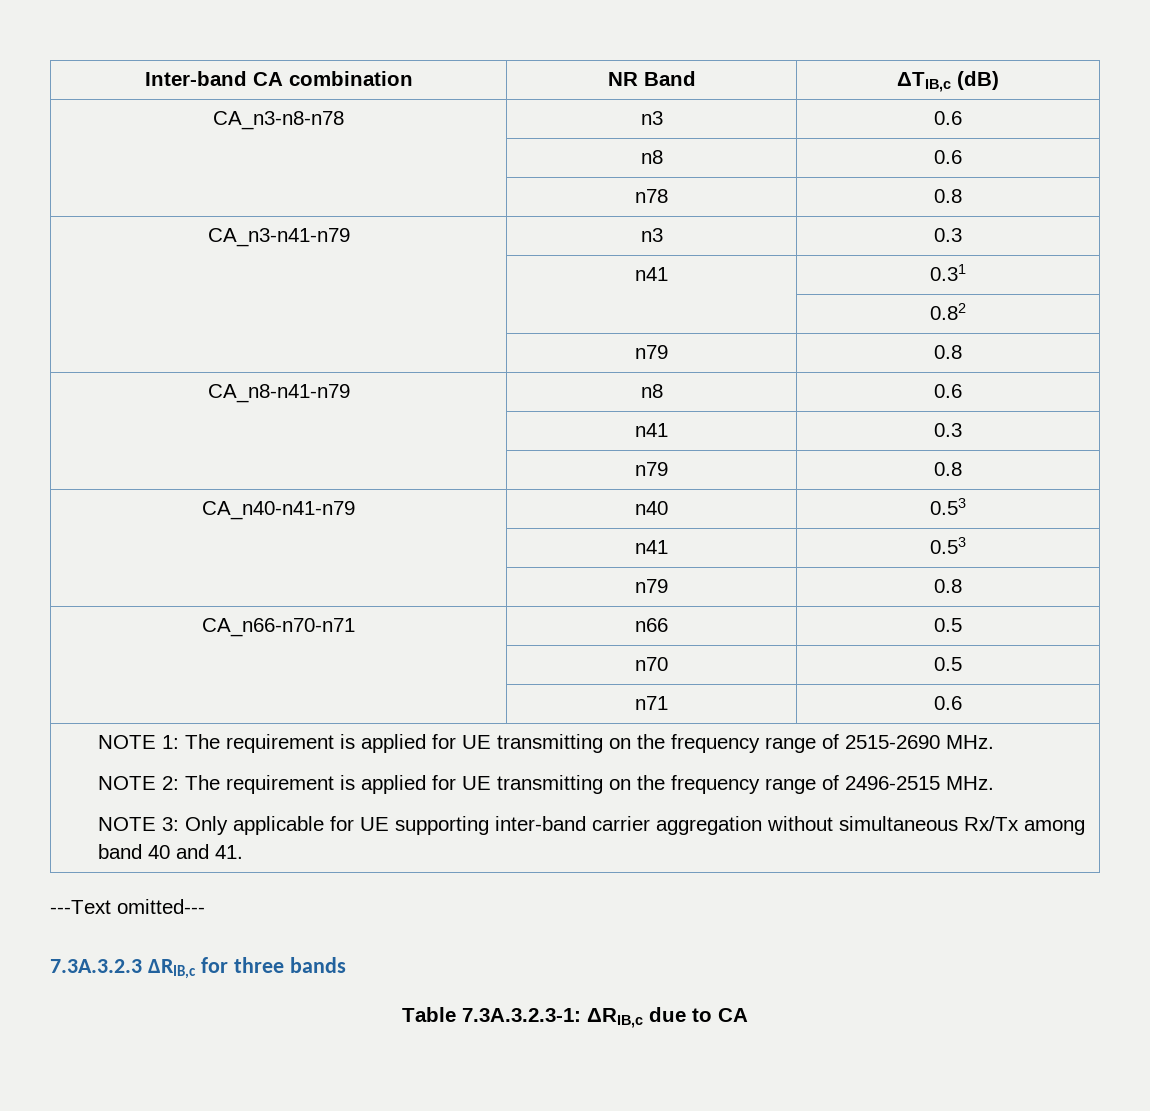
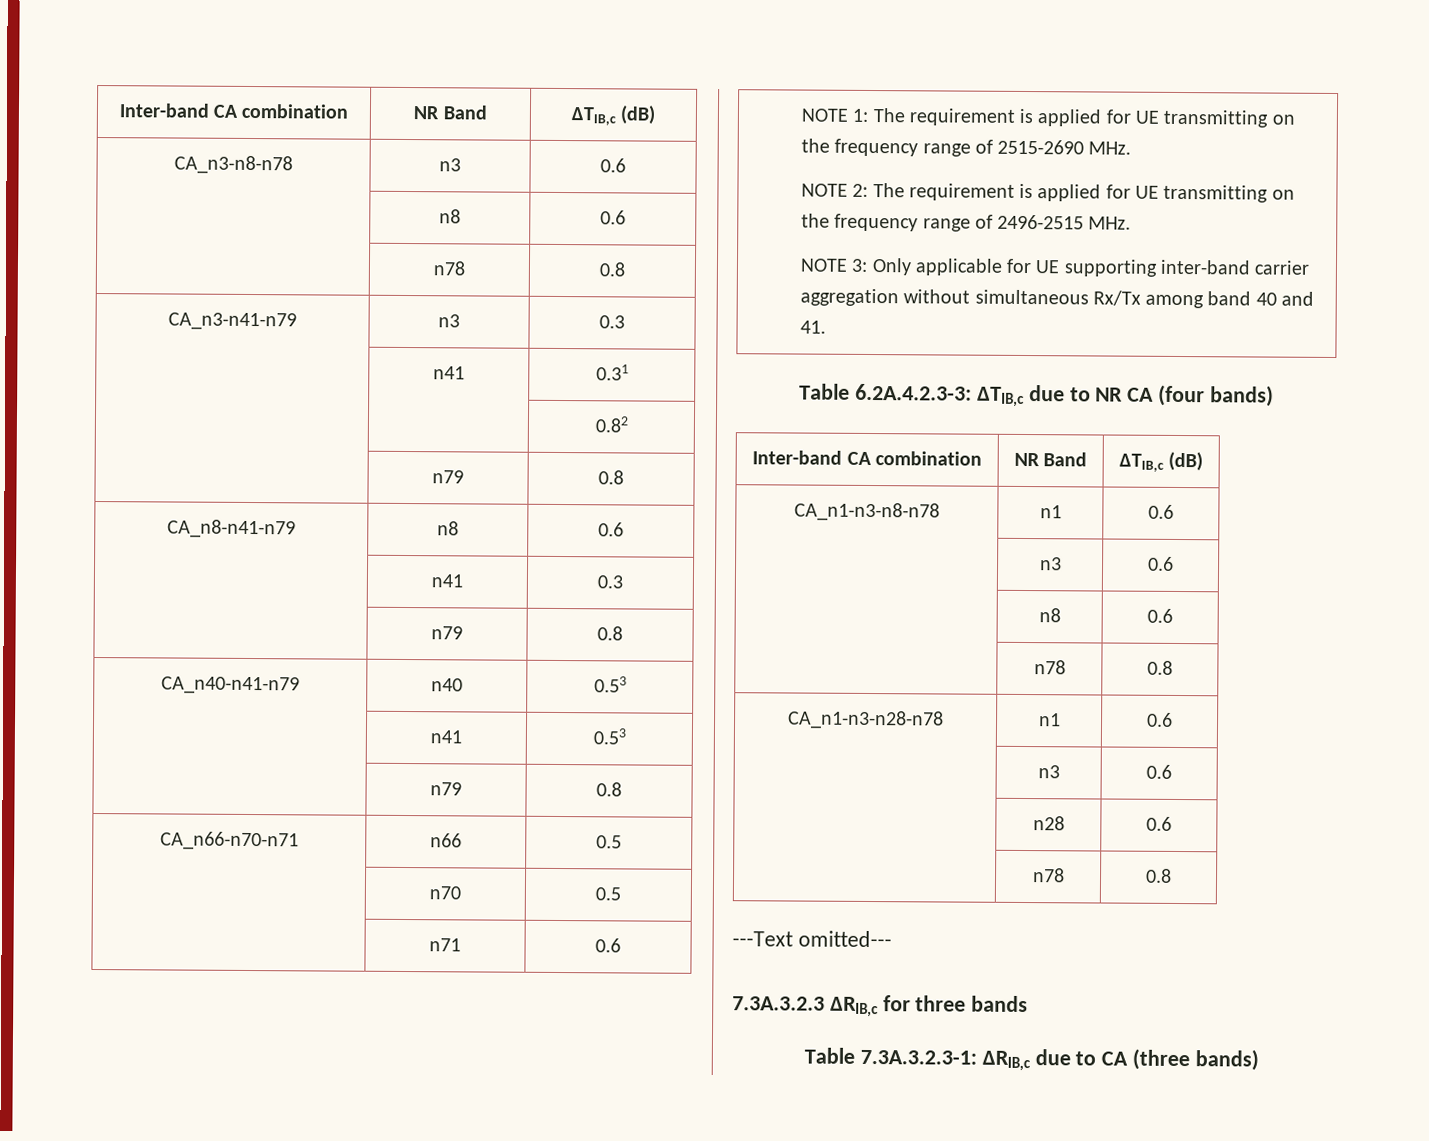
+ Table 6.2A.4.2.3-3: ΔTIB,c due to NR CA (four bands)
+ Inter-band CA combination | NR Band | ΔTIB,c (dB)
+ CA_n1-n3-n8-n78 | n1 | 0.6
+ | n3 | 0.6
+ | n8 | 0.6
+ | n78 | 0.8
+ CA_n1-n3-n28-n78 | n1 | 0.6
+ | n3 | 0.6
+ | n28 | 0.6
+ | n78 | 0.8
- Table 7.3A.3.2.3-1: ΔRIB,c due to CA
+ Table 7.3A.3.2.3-1: ΔRIB,c due to CA (three bands)

